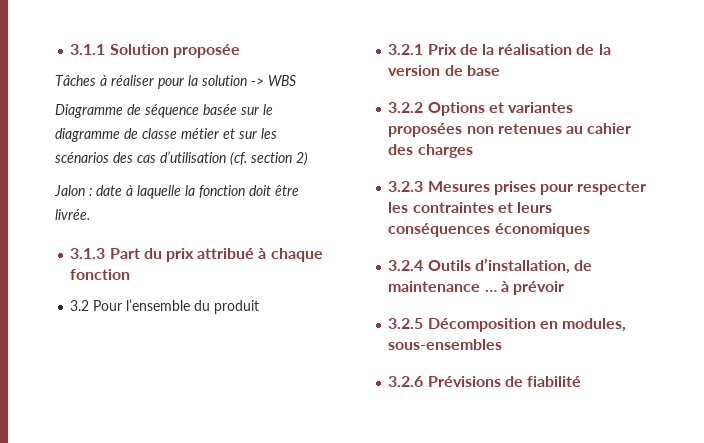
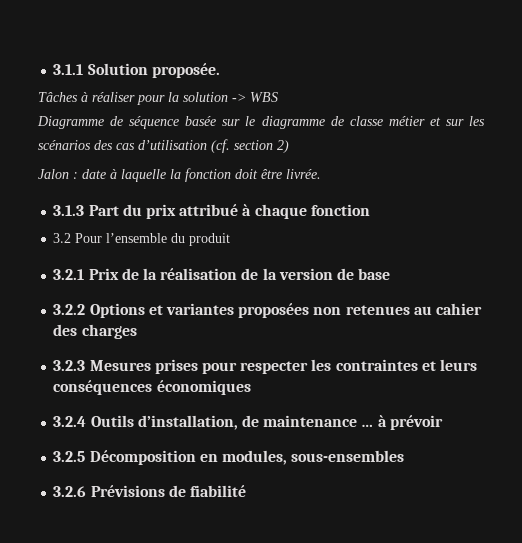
- 3.1.1 Solution proposée
+ 3.1.1 Solution proposée.

